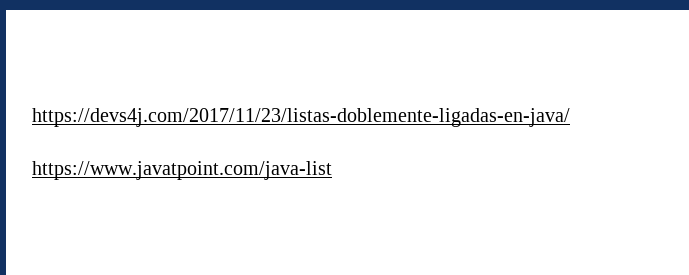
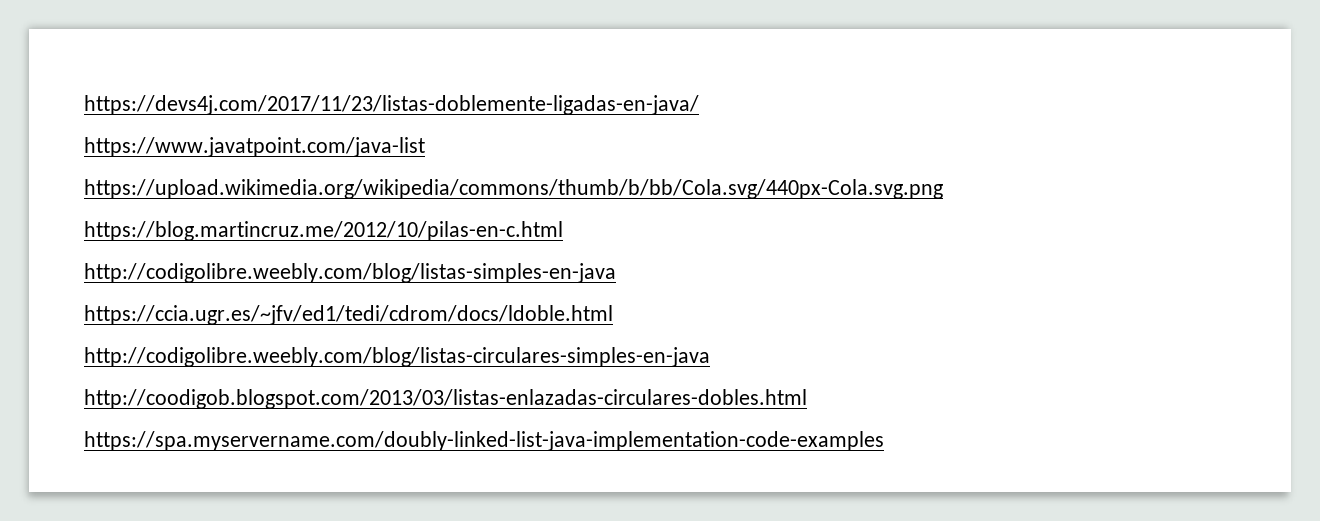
+ https://upload.wikimedia.org/wikipedia/commons/thumb/b/bb/Cola.svg/440px-Cola.svg.png
+ https://blog.martincruz.me/2012/10/pilas-en-c.html
+ http://codigolibre.weebly.com/blog/listas-simples-en-java
+ https://ccia.ugr.es/~jfv/ed1/tedi/cdrom/docs/ldoble.html
+ http://codigolibre.weebly.com/blog/listas-circulares-simples-en-java
+ http://coodigob.blogspot.com/2013/03/listas-enlazadas-circulares-dobles.html
+ https://spa.myservername.com/doubly-linked-list-java-implementation-code-examples

